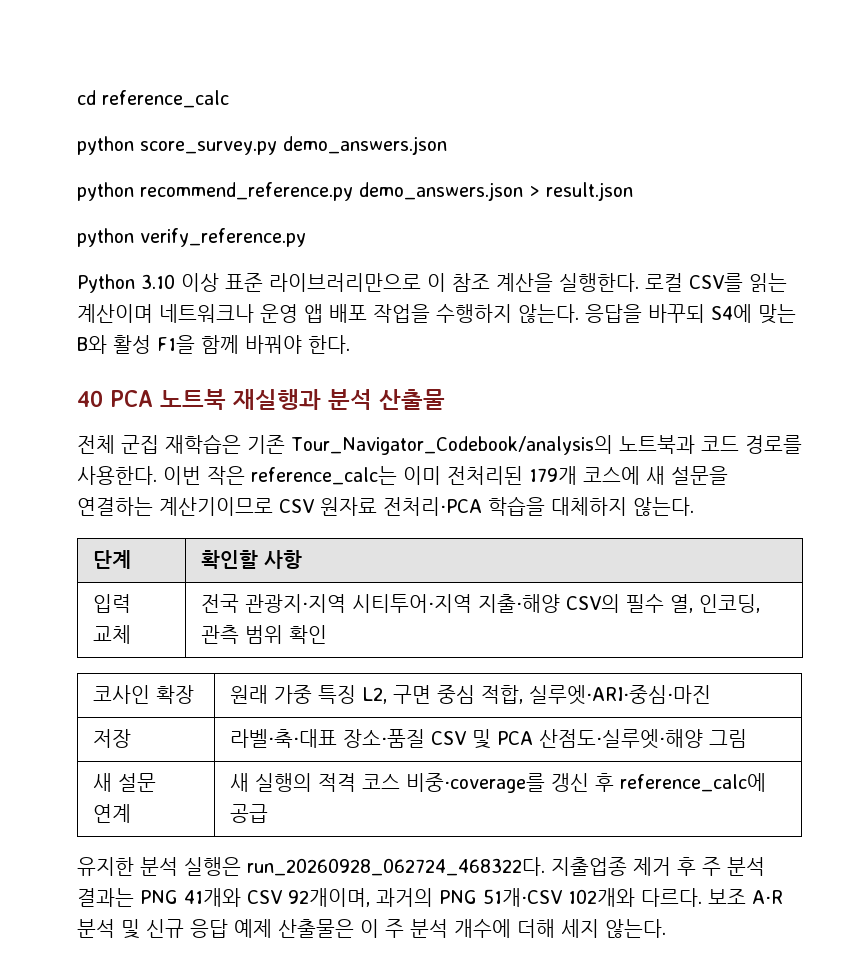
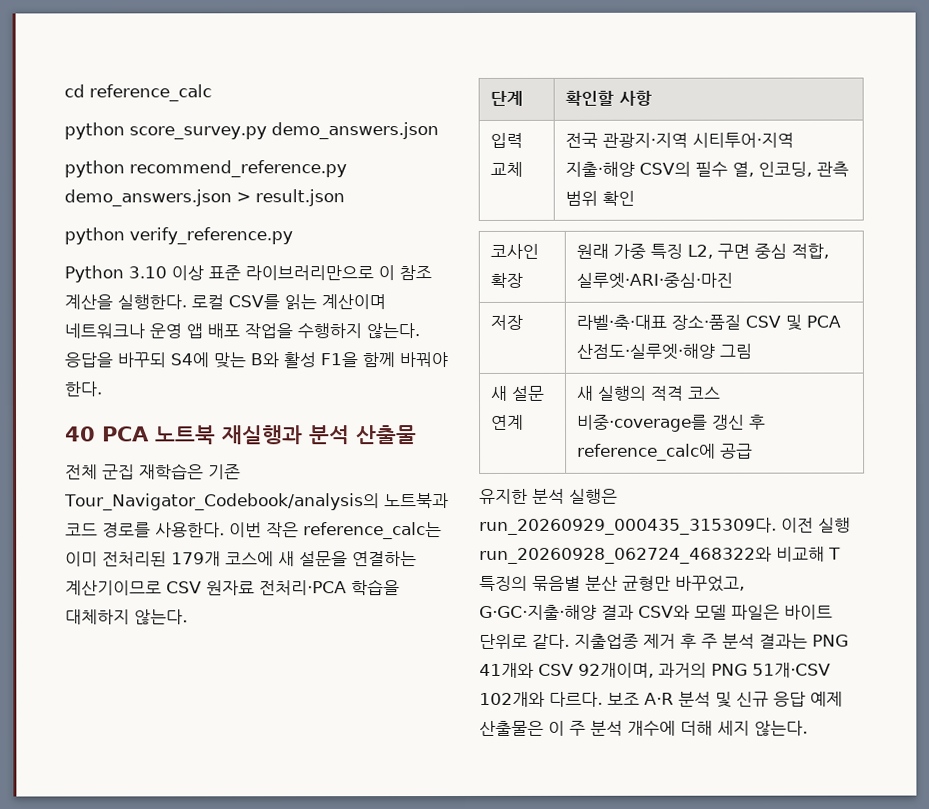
- 유지한 분석 실행은 run_20260928_062724_468322다.
+ 유지한 분석 실행은 run_20260929_000435_315309다. 이전 실행 run_20260928_062724_468322와 비교해 T 특징의 묶음별 분산 균형만 바꾸었고, G·GC·지출·해양 결과 CSV와 모델 파일은 바이트 단위로 같다.

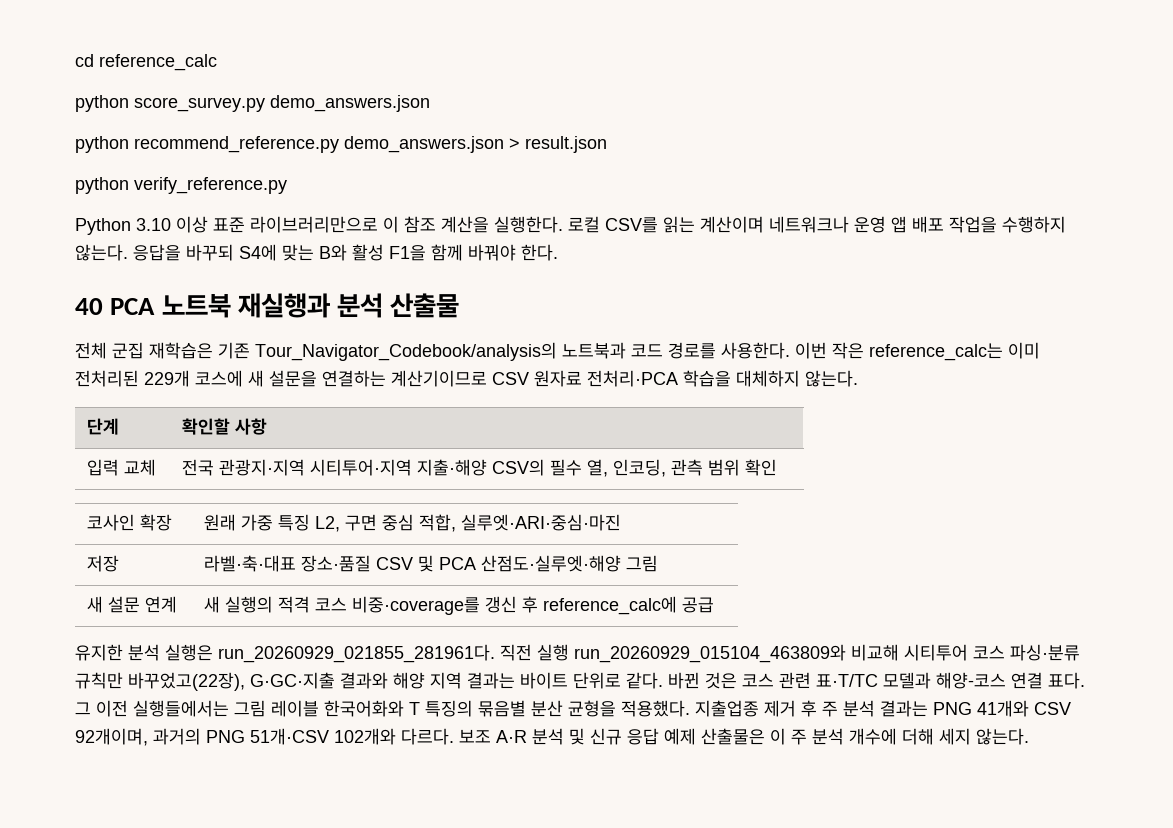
- 이번 작은 reference_calc는 이미 전처리된 179개 코스에 새 설문을 연결하는 계산기이므로 CSV 원자료 전처리·PCA 학습을 대체하지 않는다.
+ 이번 작은 reference_calc는 이미 전처리된 229개 코스에 새 설문을 연결하는 계산기이므로 CSV 원자료 전처리·PCA 학습을 대체하지 않는다.
- 유지한 분석 실행은 run_20260929_000435_315309다. 이전 실행 run_20260928_062724_468322와 비교해 T 특징의 묶음별 분산 균형만 바꾸었고, G·GC·지출·해양 결과 CSV와 모델 파일은 바이트 단위로 같다.
+ 유지한 분석 실행은 run_20260929_021855_281961다. 직전 실행 run_20260929_015104_463809와 비교해 시티투어 코스 파싱·분류 규칙만 바꾸었고(22장), G·GC·지출 결과와 해양 지역 결과는 바이트 단위로 같다. 바뀐 것은 코스 관련 표·T/TC 모델과 해양-코스 연결 표다. 그 이전 실행들에서는 그림 레이블 한국어화와 T 특징의 묶음별 분산 균형을 적용했다.

